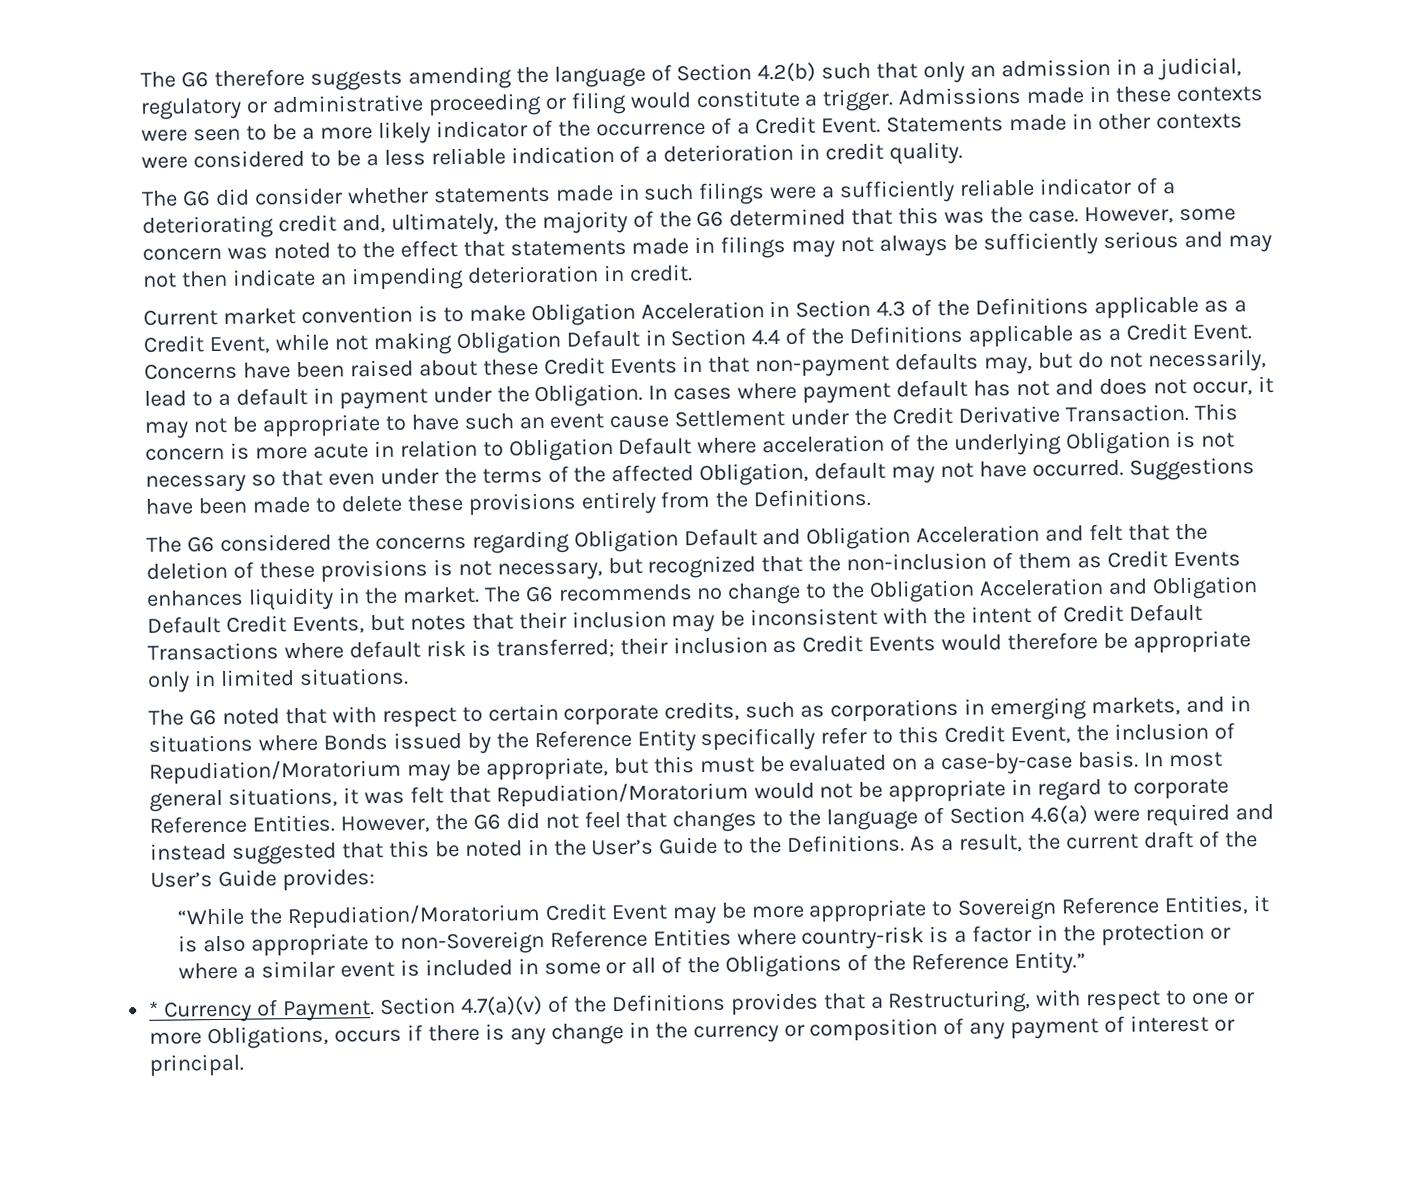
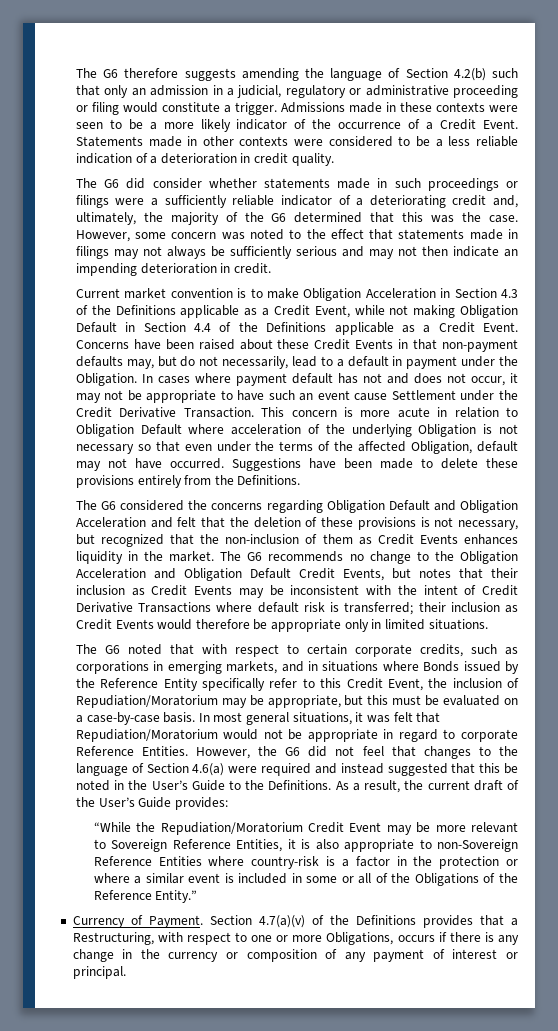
- The G6 did consider whether statements made in such filings were a sufficiently reliable indicator of a deteriorating credit and, ultimately, the majority of the G6 determined that this was the case.
+ The G6 did consider whether statements made in such proceedings or filings were a sufficiently reliable indicator of a deteriorating credit and, ultimately, the majority of the G6 determined that this was the case.
- The G6 recommends no change to the Obligation Acceleration and Obligation Default Credit Events, but notes that their inclusion may be inconsistent with the intent of Credit Default Transactions where default risk is transferred; their inclusion as Credit Events would therefore be appropriate only in limited situations.
+ The G6 recommends no change to the Obligation Acceleration and Obligation Default Credit Events, but notes that their inclusion as Credit Events may be inconsistent with the intent of Credit Derivative Transactions where default risk is transferred; their inclusion as Credit Events would therefore be appropriate only in limited situations.
- “While the Repudiation/Moratorium Credit Event may be more appropriate to Sovereign Reference Entities, it is also appropriate to non-Sovereign Reference Entities where country-risk is a factor in the protection or where a similar event is included in some or all of the Obligations of the Reference Entity.”
+ “While the Repudiation/Moratorium Credit Event may be more relevant to Sovereign Reference Entities, it is also appropriate to non-Sovereign Reference Entities where country-risk is a factor in the protection or where a similar event is included in some or all of the Obligations of the Reference Entity.”
- * Currency of Payment.
+ Currency of Payment.

